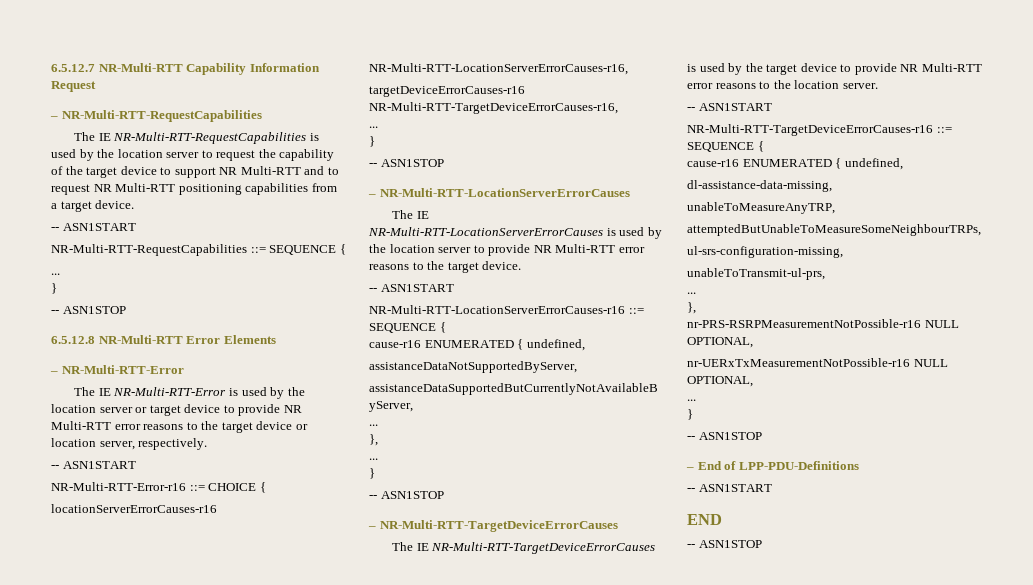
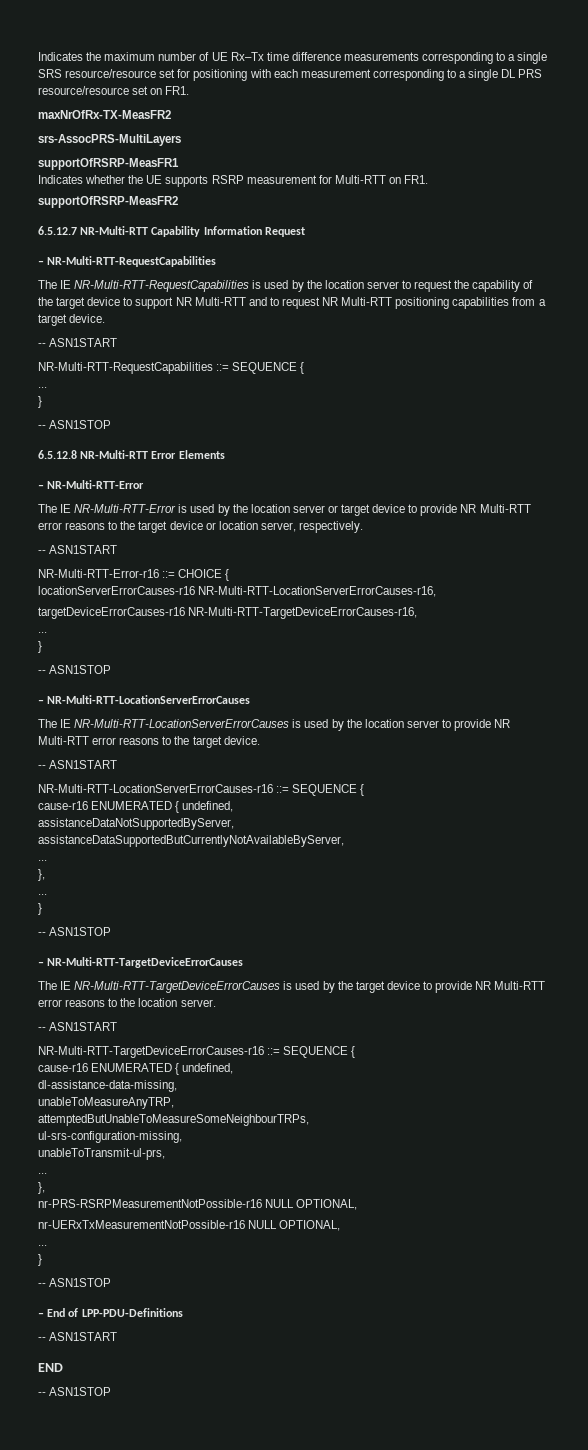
+ Indicates the maximum number of UE Rx–Tx time difference measurements corresponding to a single SRS resource/resource set for positioning with each measurement corresponding to a single DL PRS resource/resource set on FR1.
+ maxNrOfRx-TX-MeasFR2
+ srs-AssocPRS-MultiLayers
+ supportOfRSRP-MeasFR1
+ Indicates whether the UE supports RSRP measurement for Multi-RTT on FR1.
+ supportOfRSRP-MeasFR2

